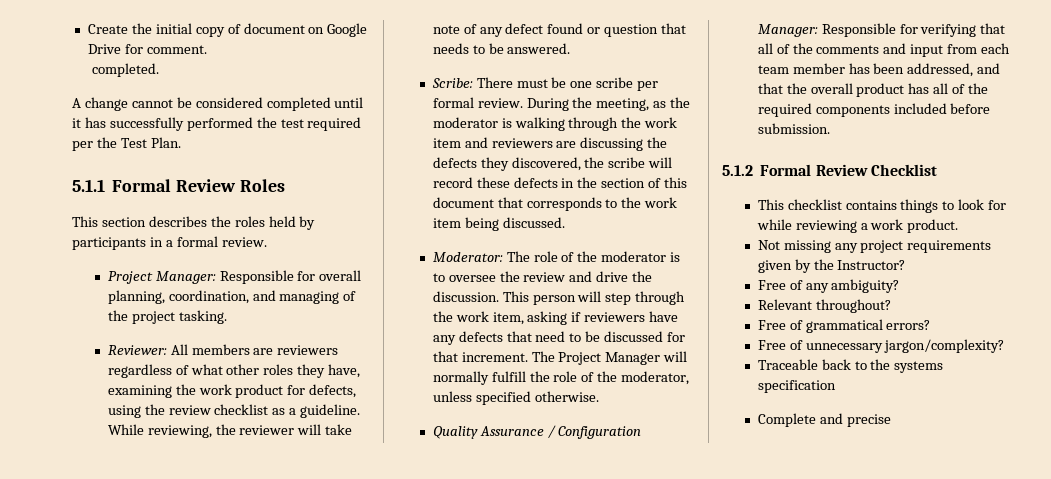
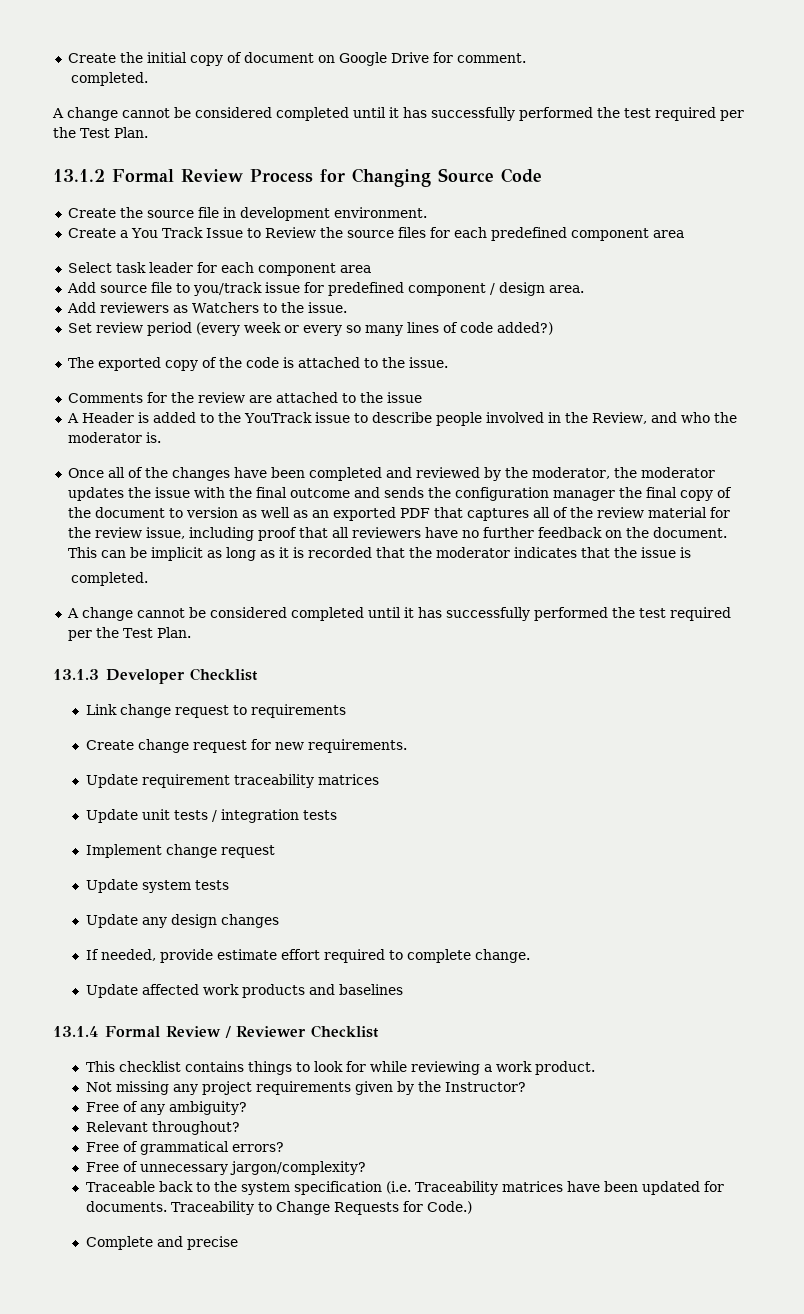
- 5.1.1 Formal Review Roles
- This section describes the roles held by participants in a formal review.
- Project Manager: Responsible for overall planning, coordination, and managing of the project tasking.
- Reviewer: All members are reviewers regardless of what other roles they have, examining the work product for defects, using the review checklist as a guideline. While reviewing, the reviewer will take note of any defect found or question that needs to be answered.
- Scribe: There must be one scribe per formal review. During the meeting, as the moderator is walking through the work item and reviewers are discussing the defects they discovered, the scribe will record these defects in the section of this document that corresponds to the work item being discussed.
- Moderator: The role of the moderator is to oversee the review and drive the discussion. This person will step through the work item, asking if reviewers have any defects that need to be discussed for that increment. The Project Manager will normally fulfill the role of the moderator, unless specified otherwise.
- Quality Assurance / Configuration Manager: Responsible for verifying that all of the comments and input from each team member has been addressed, and that the overall product has all of the required components included before submission.
- 5.1.2 Formal Review Checklist
+ 13.1.2 Formal Review Process for Changing Source Code
+ Create the source file in development environment.
+ Create a You Track Issue to Review the source files for each predefined component area
+ Select task leader for each component area
+ Add source file to you/track issue for predefined component / design area.
+ Add reviewers as Watchers to the issue.
+ Set review period (every week or every so many lines of code added?)
+ The exported copy of the code is attached to the issue.
+ Comments for the review are attached to the issue
+ A Header is added to the YouTrack issue to describe people involved in the Review, and who the moderator is.
+ Once all of the changes have been completed and reviewed by the moderator, the moderator updates the issue with the final outcome and sends the configuration manager the final copy of the document to version as well as an exported PDF that captures all of the review material for the review issue, including proof that all reviewers have no further feedback on the document. This can be implicit as long as it is recorded that the moderator indicates that the issue is
+ completed.
+ A change cannot be considered completed until it has successfully performed the test required per the Test Plan.
+ 13.1.3 Developer Checklist
+ Link change request to requirements
+ Create change request for new requirements.
+ Update requirement traceability matrices
+ Update unit tests / integration tests
+ Implement change request
+ Update system tests
+ Update any design changes
+ If needed, provide estimate effort required to complete change.
+ Update affected work products and baselines
+ 13.1.4 Formal Review / Reviewer Checklist
- Traceable back to the systems specification
+ Traceable back to the system specification (i.e. Traceability matrices have been updated for documents. Traceability to Change Requests for Code.)

